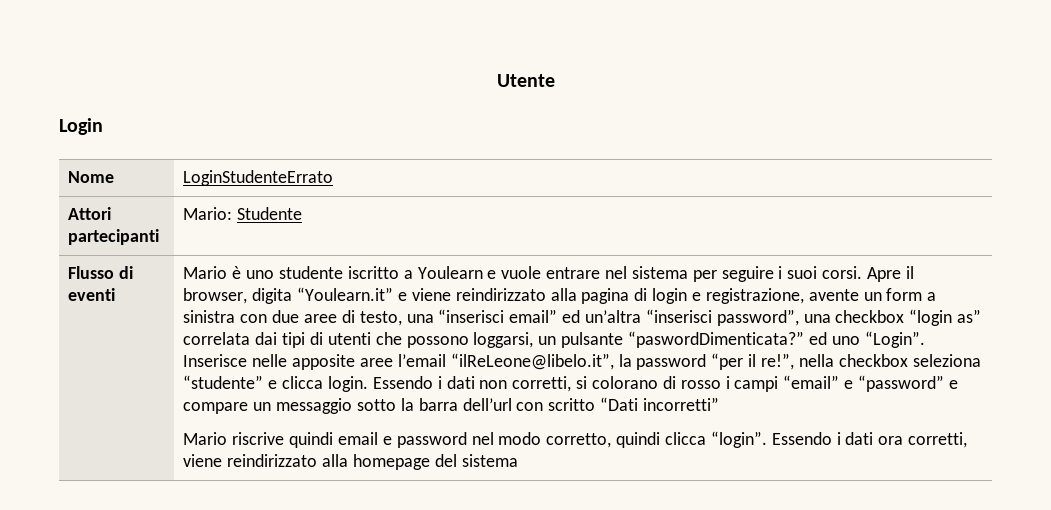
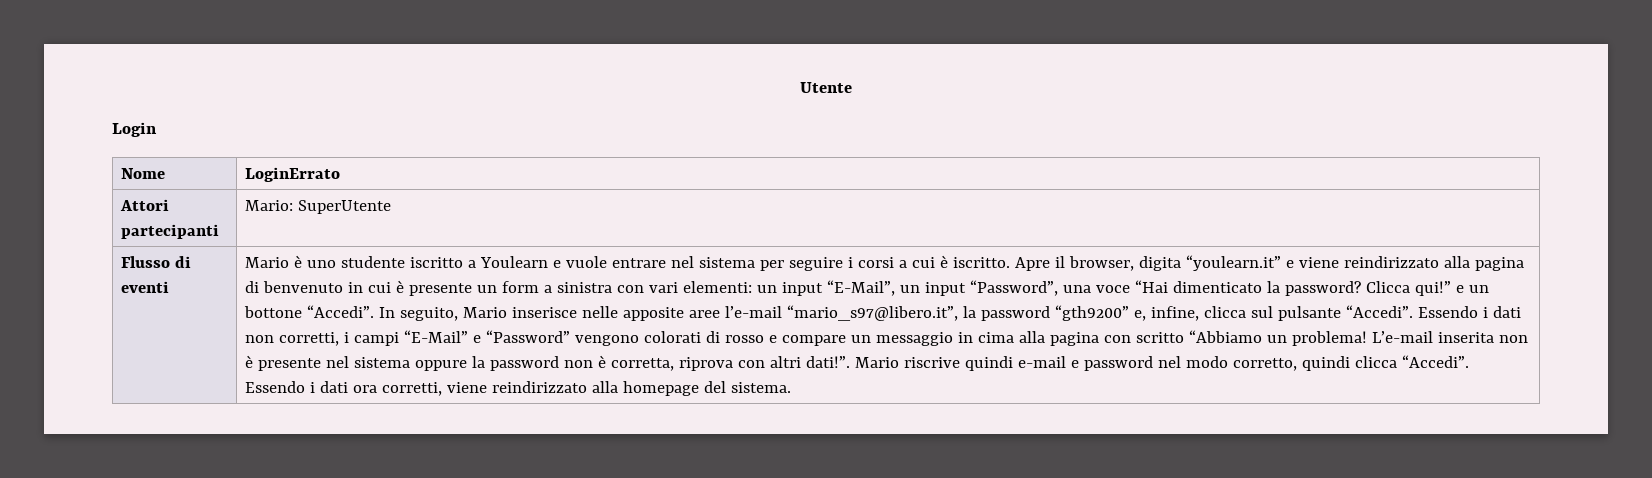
- Nome | LoginStudenteErrato
+ Nome | LoginErrato
- Attori partecipanti | Mario: Studente
+ Attori partecipanti | Mario: SuperUtente
- Mario è uno studente iscritto a Youlearn e vuole entrare nel sistema per seguire i suoi corsi.
+ Mario è uno studente iscritto a Youlearn e vuole entrare nel sistema per seguire i corsi a cui è iscritto.
- Apre il browser, digita “Youlearn.it” e viene reindirizzato alla pagina di login e registrazione, avente un form a sinistra con due aree di testo, una “inserisci email” ed un’altra “inserisci password”, una checkbox “login as” correlata dai tipi di utenti che possono loggarsi, un pulsante “paswordDimenticata?” ed uno “Login”. Inserisce nelle apposite aree l’email “ilReLeone@libelo.it”, la password “per il re!”, nella checkbox seleziona “studente” e clicca login.
+ Apre il browser, digita “youlearn.it” e viene reindirizzato alla pagina di benvenuto in cui è presente un form a sinistra con vari elementi: un input “E-Mail”, un input “Password”, una voce “Hai dimenticato la password? Clicca qui!” e un bottone “Accedi”. In seguito, Mario inserisce nelle apposite aree l’e-mail “mario_s97@libero.it”, la password “gth9200” e, infine, clicca sul pulsante “Accedi”.
- Essendo i dati non corretti, si colorano di rosso i campi “email” e “password” e compare un messaggio sotto la barra dell’url con scritto “Dati incorretti”
- Mario riscrive quindi email e password nel modo corretto, quindi clicca “login”.
+ Essendo i dati non corretti, i campi “E-Mail” e “Password” vengono colorati di rosso e compare un messaggio in cima alla pagina con scritto “Abbiamo un problema! L’e-mail inserita non è presente nel sistema oppure la password non è corretta, riprova con altri dati!”. Mario riscrive quindi e-mail e password nel modo corretto, quindi clicca “Accedi”.
- Essendo i dati ora corretti, viene reindirizzato alla homepage del sistema
+ Essendo i dati ora corretti, viene reindirizzato alla homepage del sistema.

